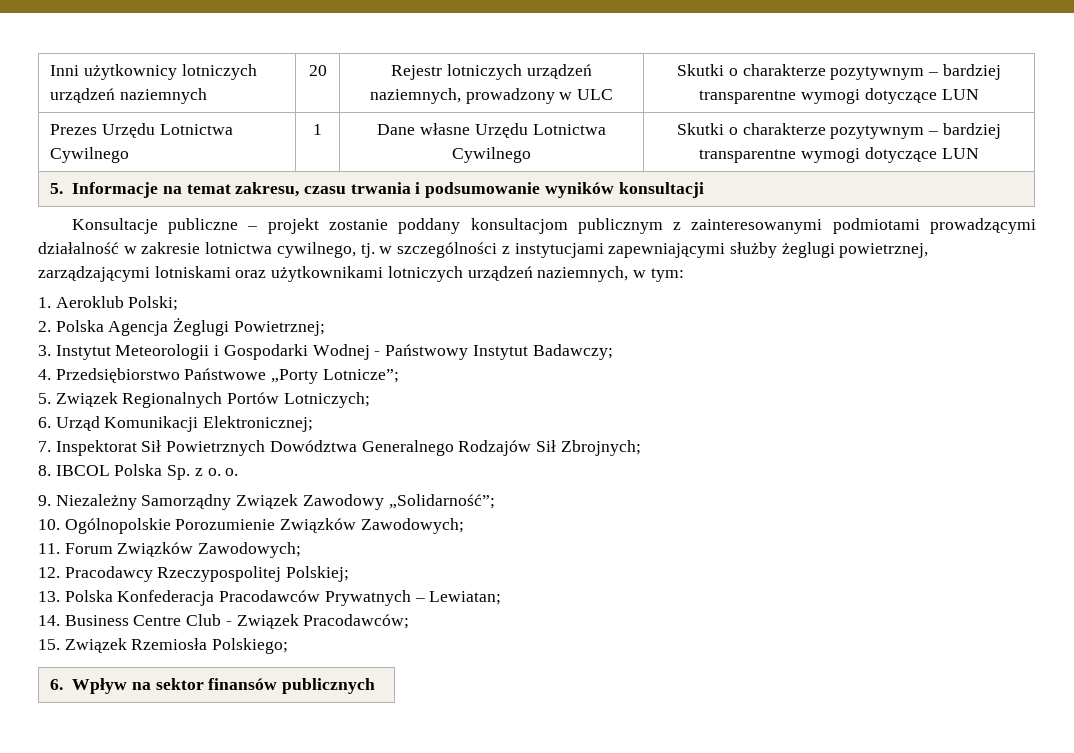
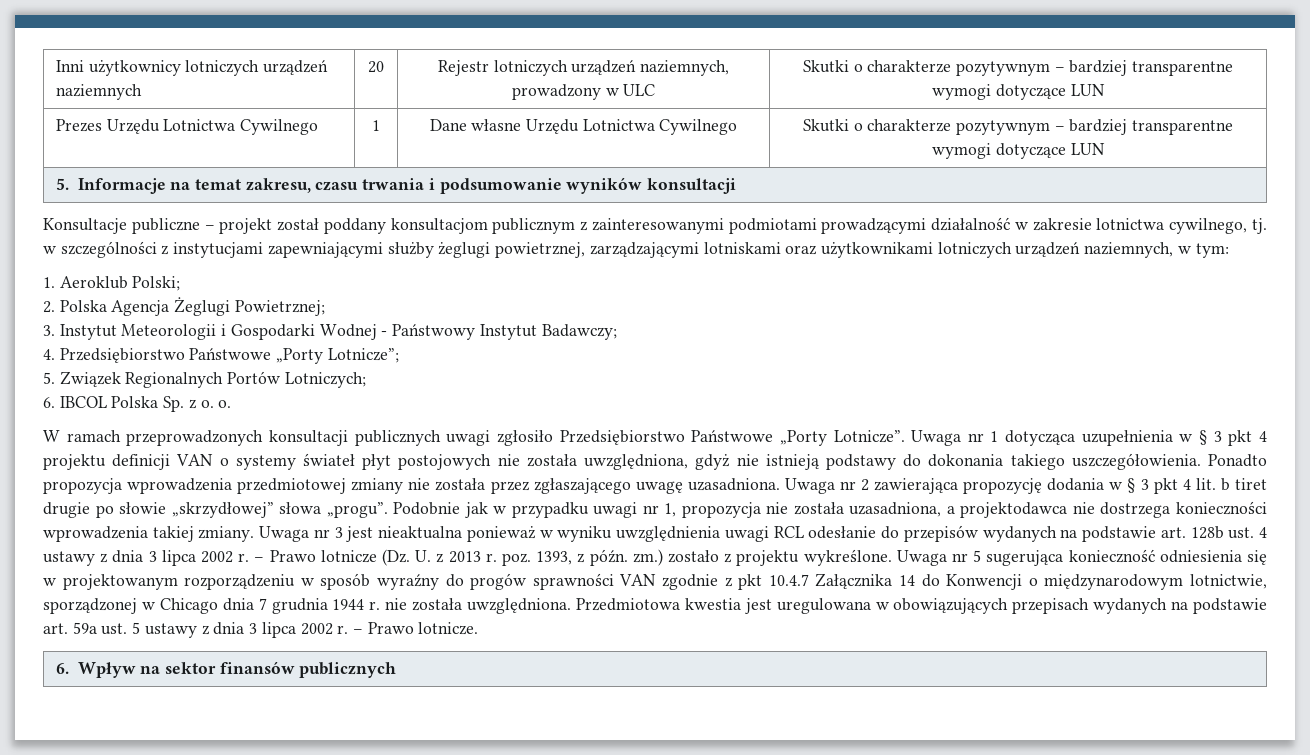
- Konsultacje publiczne – projekt zostanie poddany konsultacjom publicznym z zainteresowanymi podmiotami prowadzącymi działalność w zakresie lotnictwa cywilnego, tj. w szczególności z instytucjami zapewniającymi służby żeglugi powietrznej, zarządzającymi lotniskami oraz użytkownikami lotniczych urządzeń naziemnych, w tym:
+ Konsultacje publiczne – projekt został poddany konsultacjom publicznym z zainteresowanymi podmiotami prowadzącymi działalność w zakresie lotnictwa cywilnego, tj. w szczególności z instytucjami zapewniającymi służby żeglugi powietrznej, zarządzającymi lotniskami oraz użytkownikami lotniczych urządzeń naziemnych, w tym:
- 6. Urząd Komunikacji Elektronicznej;
- 7. Inspektorat Sił Powietrznych Dowództwa Generalnego Rodzajów Sił Zbrojnych;
- 8. IBCOL Polska Sp. z o. o.
+ 6. IBCOL Polska Sp. z o. o.
- 9. Niezależny Samorządny Związek Zawodowy „Solidarność”;
- 10. Ogólnopolskie Porozumienie Związków Zawodowych;
- 11. Forum Związków Zawodowych;
- 12. Pracodawcy Rzeczypospolitej Polskiej;
- 13. Polska Konfederacja Pracodawców Prywatnych – Lewiatan;
- 14. Business Centre Club - Związek Pracodawców;
- 15. Związek Rzemiosła Polskiego;
+ W ramach przeprowadzonych konsultacji publicznych uwagi zgłosiło Przedsiębiorstwo Państwowe „Porty Lotnicze”. Uwaga nr 1 dotycząca uzupełnienia w § 3 pkt 4 projektu definicji VAN o systemy świateł płyt postojowych nie została uwzględniona, gdyż nie istnieją podstawy do dokonania takiego uszczegółowienia. Ponadto propozycja wprowadzenia przedmiotowej zmiany nie została przez zgłaszającego uwagę uzasadniona. Uwaga nr 2 zawierająca propozycję dodania w § 3 pkt 4 lit. b tiret drugie po słowie „skrzydłowej” słowa „progu”. Podobnie jak w przypadku uwagi nr 1, propozycja nie została uzasadniona, a projektodawca nie dostrzega konieczności wprowadzenia takiej zmiany. Uwaga nr 3 jest nieaktualna ponieważ w wyniku uwzględnienia uwagi RCL odesłanie do przepisów wydanych na podstawie art. 128b ust. 4 ustawy z dnia 3 lipca 2002 r. – Prawo lotnicze (Dz. U. z 2013 r. poz. 1393, z późn. zm.) zostało z projektu wykreślone. Uwaga nr 5 sugerująca konieczność odniesienia się w projektowanym rozporządzeniu w sposób wyraźny do progów sprawności VAN zgodnie z pkt 10.4.7 Załącznika 14 do Konwencji o międzynarodowym lotnictwie, sporządzonej w Chicago dnia 7 grudnia 1944 r. nie została uwzględniona. Przedmiotowa kwestia jest uregulowana w obowiązujących przepisach wydanych na podstawie art. 59a ust. 5 ustawy z dnia 3 lipca 2002 r. – Prawo lotnicze.

